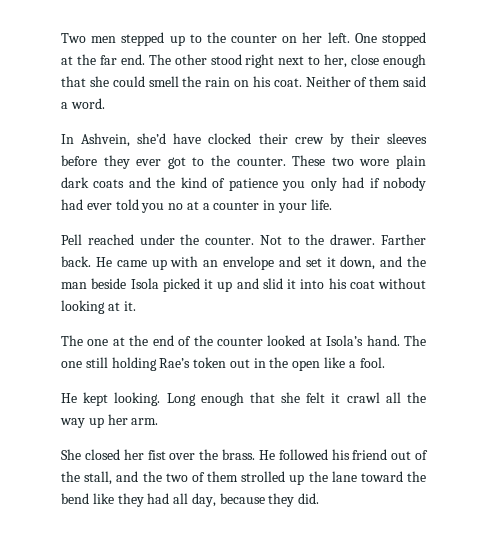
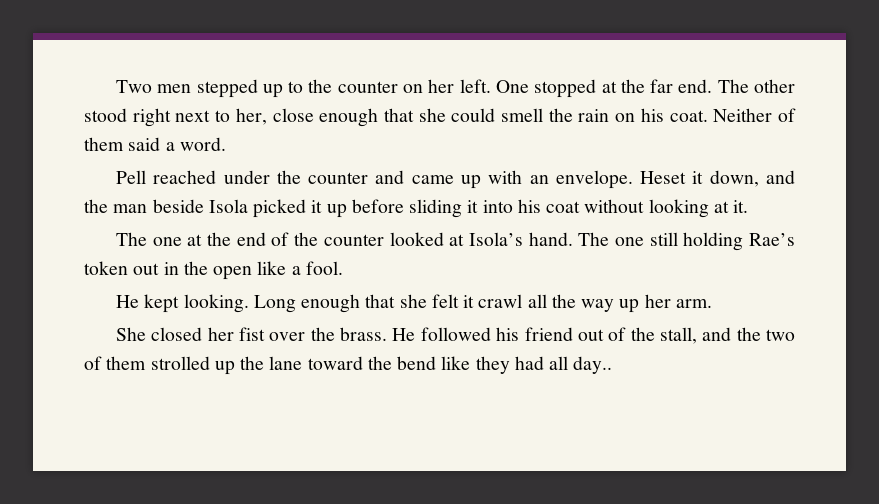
- In Ashvein, she’d have clocked their crew by their sleeves before they ever got to the counter. These two wore plain dark coats and the kind of patience you only had if nobody had ever told you no at a counter in your life.
- Pell reached under the counter. Not to the drawer. Farther back. He came up with an envelope and set it down, and the man beside Isola picked it up and slid it into his coat without looking at it.
+ Pell reached under the counter and came up with an envelope. Heset it down, and the man beside Isola picked it up before sliding it into his coat without looking at it.
- He followed his friend out of the stall, and the two of them strolled up the lane toward the bend like they had all day, because they did.
+ He followed his friend out of the stall, and the two of them strolled up the lane toward the bend like they had all day..

